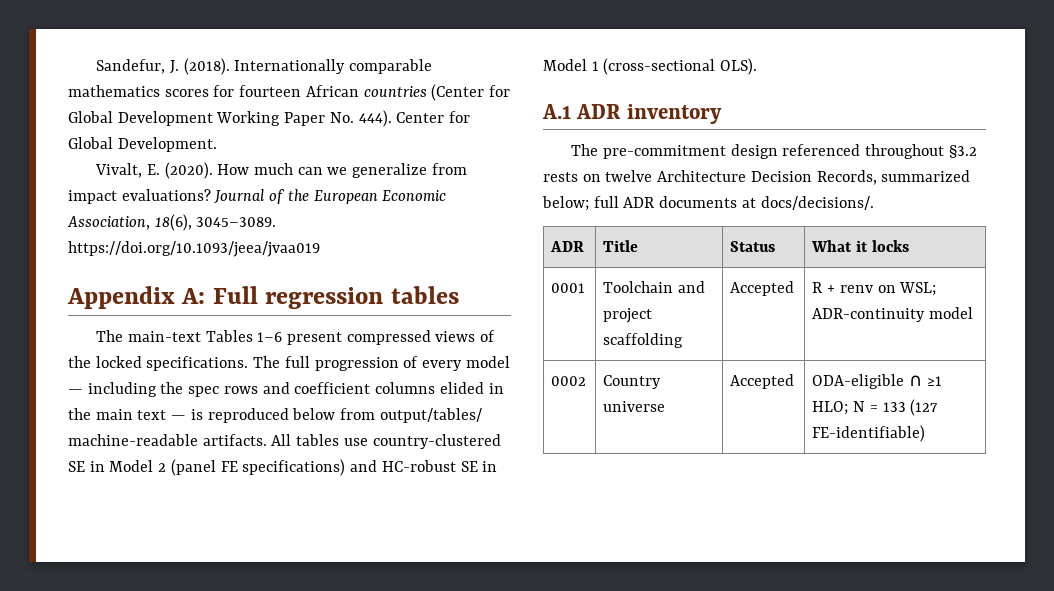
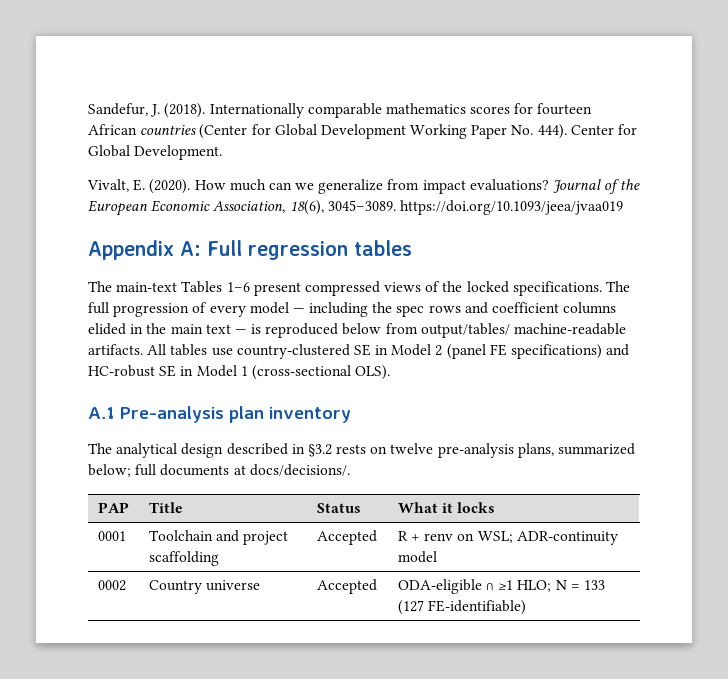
- A.1 ADR inventory
+ A.1 Pre-analysis plan inventory
- The pre-commitment design referenced throughout §3.2 rests on twelve Architecture Decision Records, summarized below; full ADR documents at docs/decisions/.
+ The analytical design described in §3.2 rests on twelve pre-analysis plans, summarized below; full documents at docs/decisions/.
- ADR | Title | Status | What it locks
+ PAP | Title | Status | What it locks

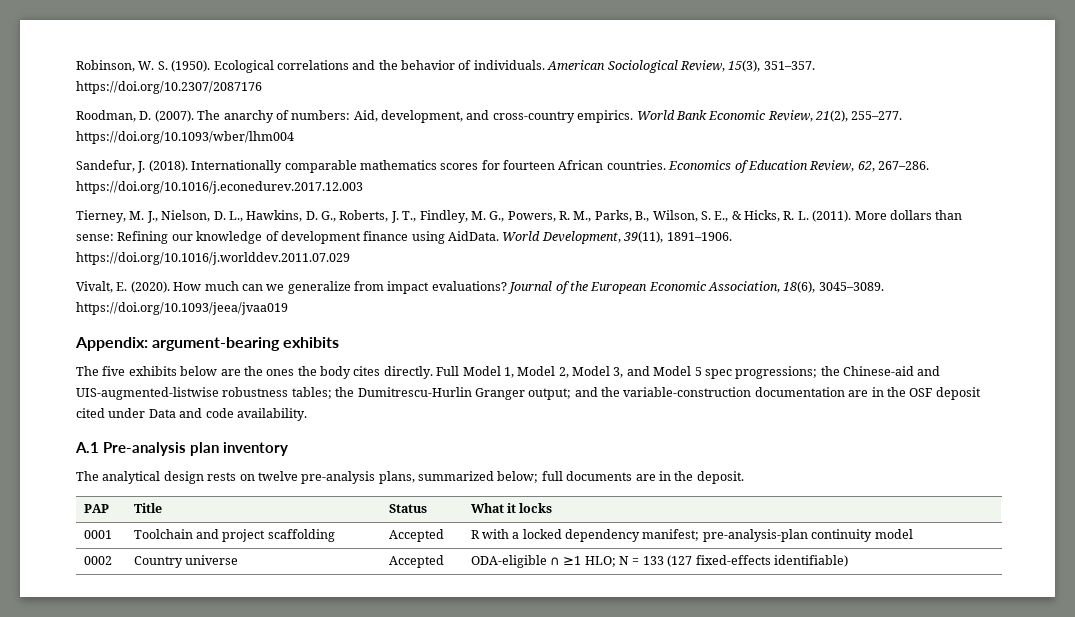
+ Robinson, W. S. (1950). Ecological correlations and the behavior of individuals. American Sociological Review, 15(3), 351–357. https://doi.org/10.2307/2087176
+ Roodman, D. (2007). The anarchy of numbers: Aid, development, and cross-country empirics. World Bank Economic Review, 21(2), 255–277. https://doi.org/10.1093/wber/lhm004
- Internationally comparable mathematics scores for fourteen African countries (Center for Global Development Working Paper No. 444). Center for Global Development.
+ Internationally comparable mathematics scores for fourteen African countries. Economics of Education Review, 62, 267–286. https://doi.org/10.1016/j.econedurev.2017.12.003
+ Tierney, M. J., Nielson, D. L., Hawkins, D. G., Roberts, J. T., Findley, M. G., Powers, R. M., Parks, B., Wilson, S. E., & Hicks, R. L. (2011). More dollars than sense: Refining our knowledge of development finance using AidData. World Development, 39(11), 1891–1906. https://doi.org/10.1016/j.worlddev.2011.07.029
- Appendix A: Full regression tables
- The main-text Tables 1–6 present compressed views of the locked specifications. The full progression of every model — including the spec rows and coefficient columns elided in the main text — is reproduced below from output/tables/ machine-readable artifacts. All tables use country-clustered SE in Model 2 (panel FE specifications) and HC-robust SE in Model 1 (cross-sectional OLS).
+ Appendix: argument-bearing exhibits
+ The five exhibits below are the ones the body cites directly. Full Model 1, Model 2, Model 3, and Model 5 spec progressions; the Chinese-aid and UIS-augmented-listwise robustness tables; the Dumitrescu-Hurlin Granger output; and the variable-construction documentation are in the OSF deposit cited under Data and code availability.
- The analytical design described in §3.2 rests on twelve pre-analysis plans, summarized below; full documents at docs/decisions/.
+ The analytical design rests on twelve pre-analysis plans, summarized below; full documents are in the deposit.
- 0001 | Toolchain and project scaffolding | Accepted | R + renv on WSL; ADR-continuity model
+ 0001 | Toolchain and project scaffolding | Accepted | R with a locked dependency manifest; pre-analysis-plan continuity model
- 0002 | Country universe | Accepted | ODA-eligible ∩ ≥1 HLO; N = 133 (127 FE-identifiable)
+ 0002 | Country universe | Accepted | ODA-eligible ∩ ≥1 HLO; N = 133 (127 fixed-effects identifiable)

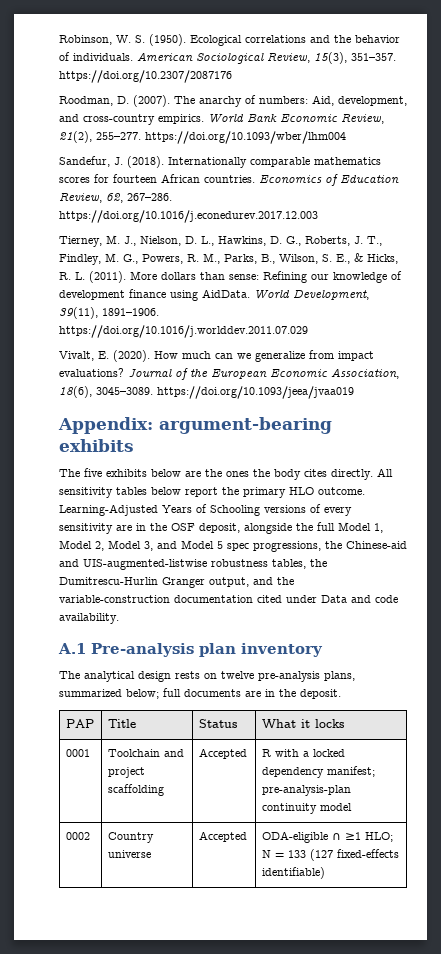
- Full Model 1, Model 2, Model 3, and Model 5 spec progressions; the Chinese-aid and UIS-augmented-listwise robustness tables; the Dumitrescu-Hurlin Granger output; and the variable-construction documentation are in the OSF deposit cited under Data and code availability.
+ All sensitivity tables below report the primary HLO outcome. Learning-Adjusted Years of Schooling versions of every sensitivity are in the OSF deposit, alongside the full Model 1, Model 2, Model 3, and Model 5 spec progressions, the Chinese-aid and UIS-augmented-listwise robustness tables, the Dumitrescu-Hurlin Granger output, and the variable-construction documentation cited under Data and code availability.

